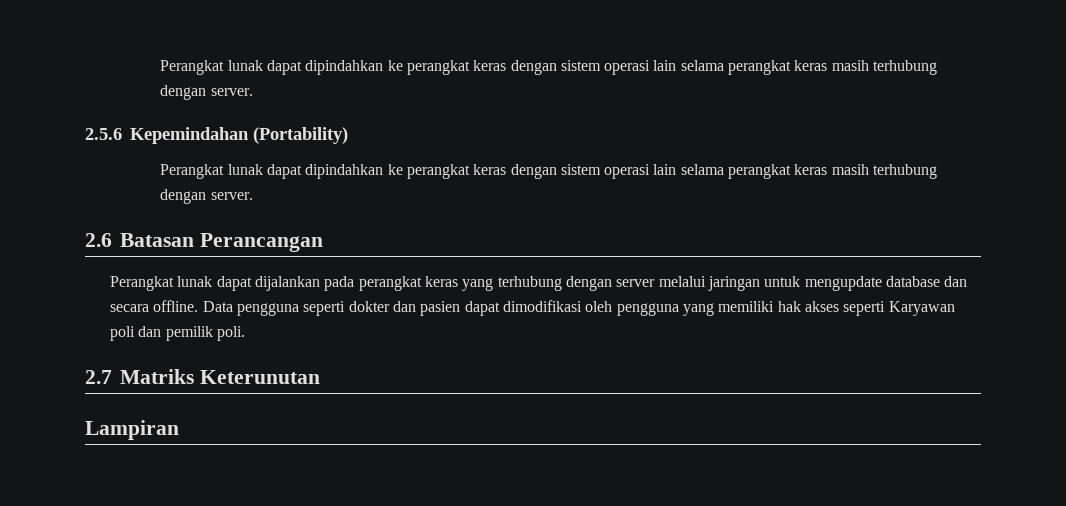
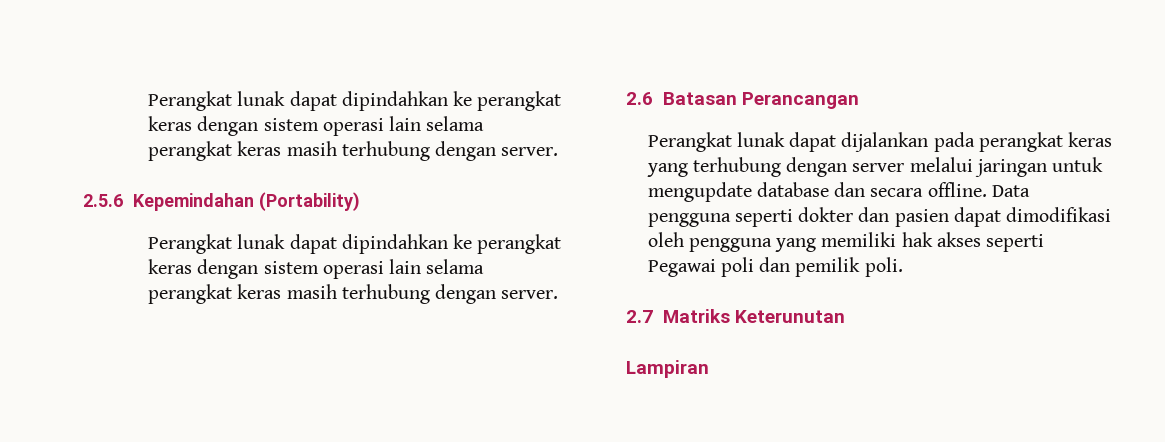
- Data pengguna seperti dokter dan pasien dapat dimodifikasi oleh pengguna yang memiliki hak akses seperti Karyawan poli dan pemilik poli.
+ Data pengguna seperti dokter dan pasien dapat dimodifikasi oleh pengguna yang memiliki hak akses seperti Pegawai poli dan pemilik poli.

